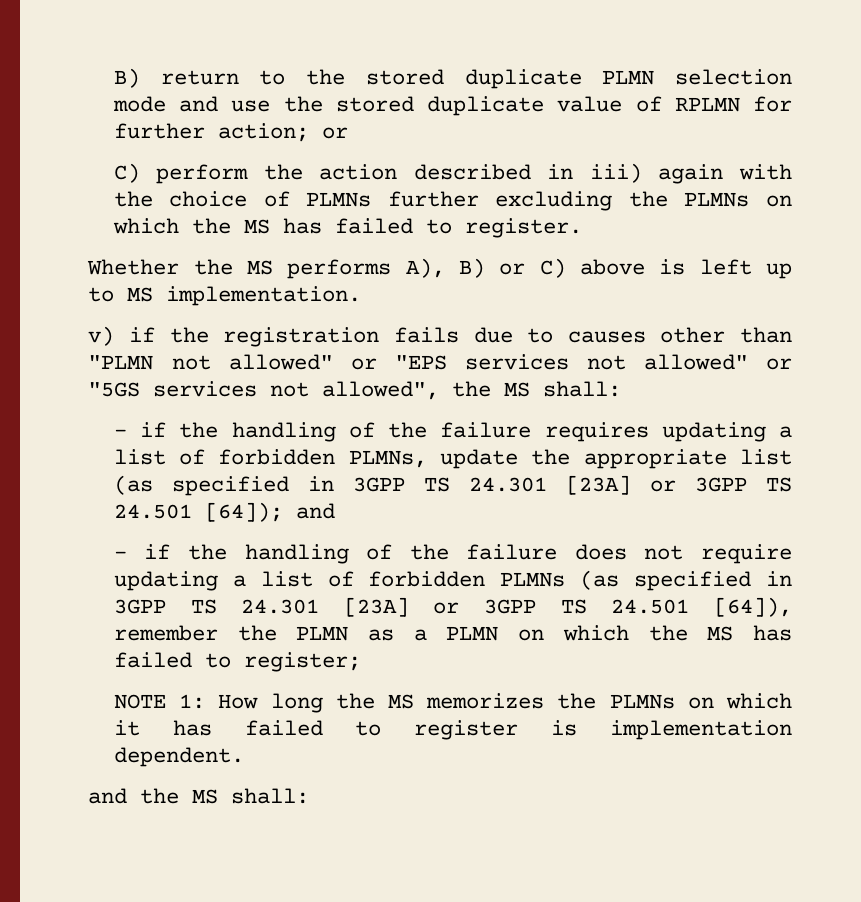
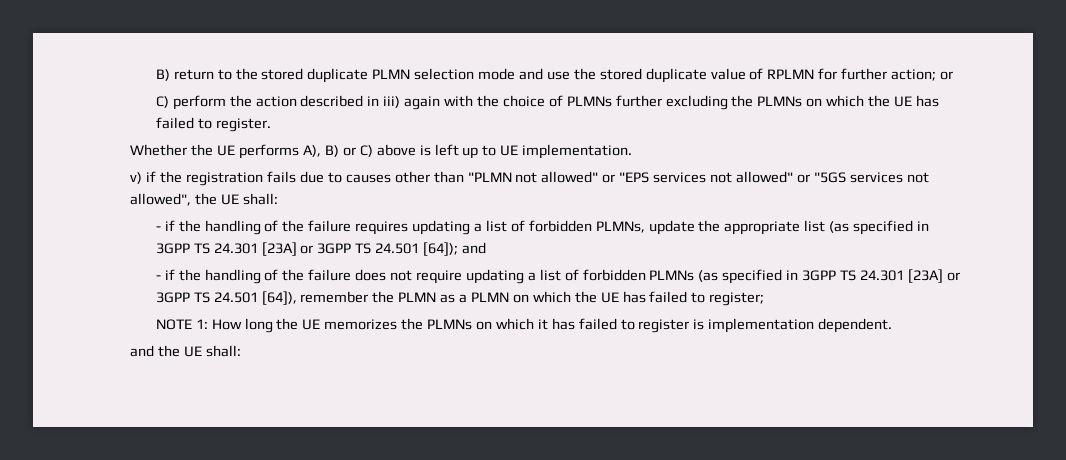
- C) perform the action described in iii) again with the choice of PLMNs further excluding the PLMNs on which the MS has failed to register.
+ C) perform the action described in iii) again with the choice of PLMNs further excluding the PLMNs on which the UE has failed to register.
- Whether the MS performs A), B) or C) above is left up to MS implementation.
+ Whether the UE performs A), B) or C) above is left up to UE implementation.
- v) if the registration fails due to causes other than "PLMN not allowed" or "EPS services not allowed" or "5GS services not allowed", the MS shall:
+ v) if the registration fails due to causes other than "PLMN not allowed" or "EPS services not allowed" or "5GS services not allowed", the UE shall:
- - if the handling of the failure does not require updating a list of forbidden PLMNs (as specified in 3GPP TS 24.301 [23A] or 3GPP TS 24.501 [64]), remember the PLMN as a PLMN on which the MS has failed to register;
+ - if the handling of the failure does not require updating a list of forbidden PLMNs (as specified in 3GPP TS 24.301 [23A] or 3GPP TS 24.501 [64]), remember the PLMN as a PLMN on which the UE has failed to register;
- NOTE 1: How long the MS memorizes the PLMNs on which it has failed to register is implementation dependent.
+ NOTE 1: How long the UE memorizes the PLMNs on which it has failed to register is implementation dependent.
- and the MS shall:
+ and the UE shall:

